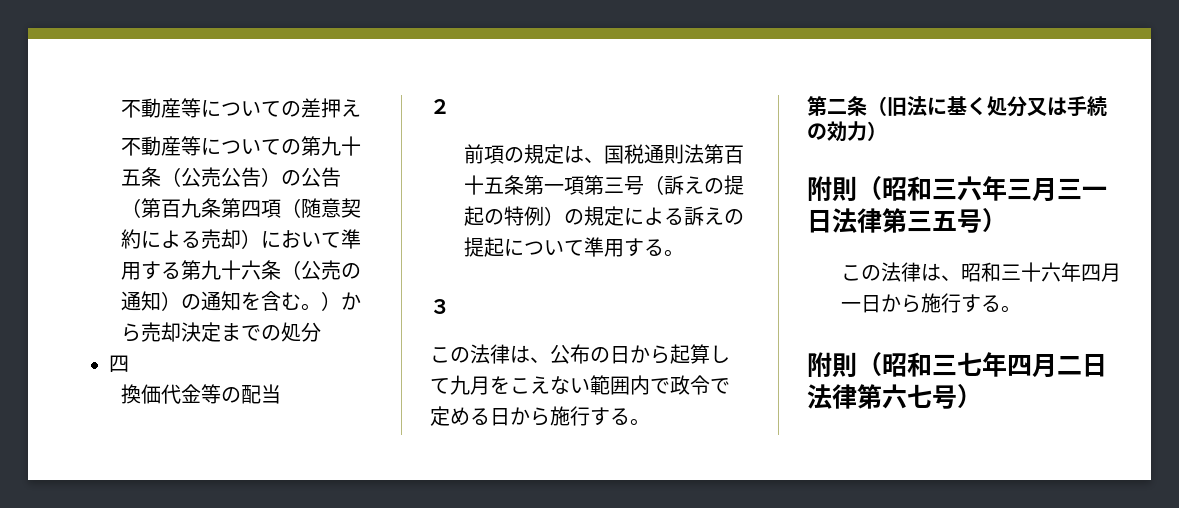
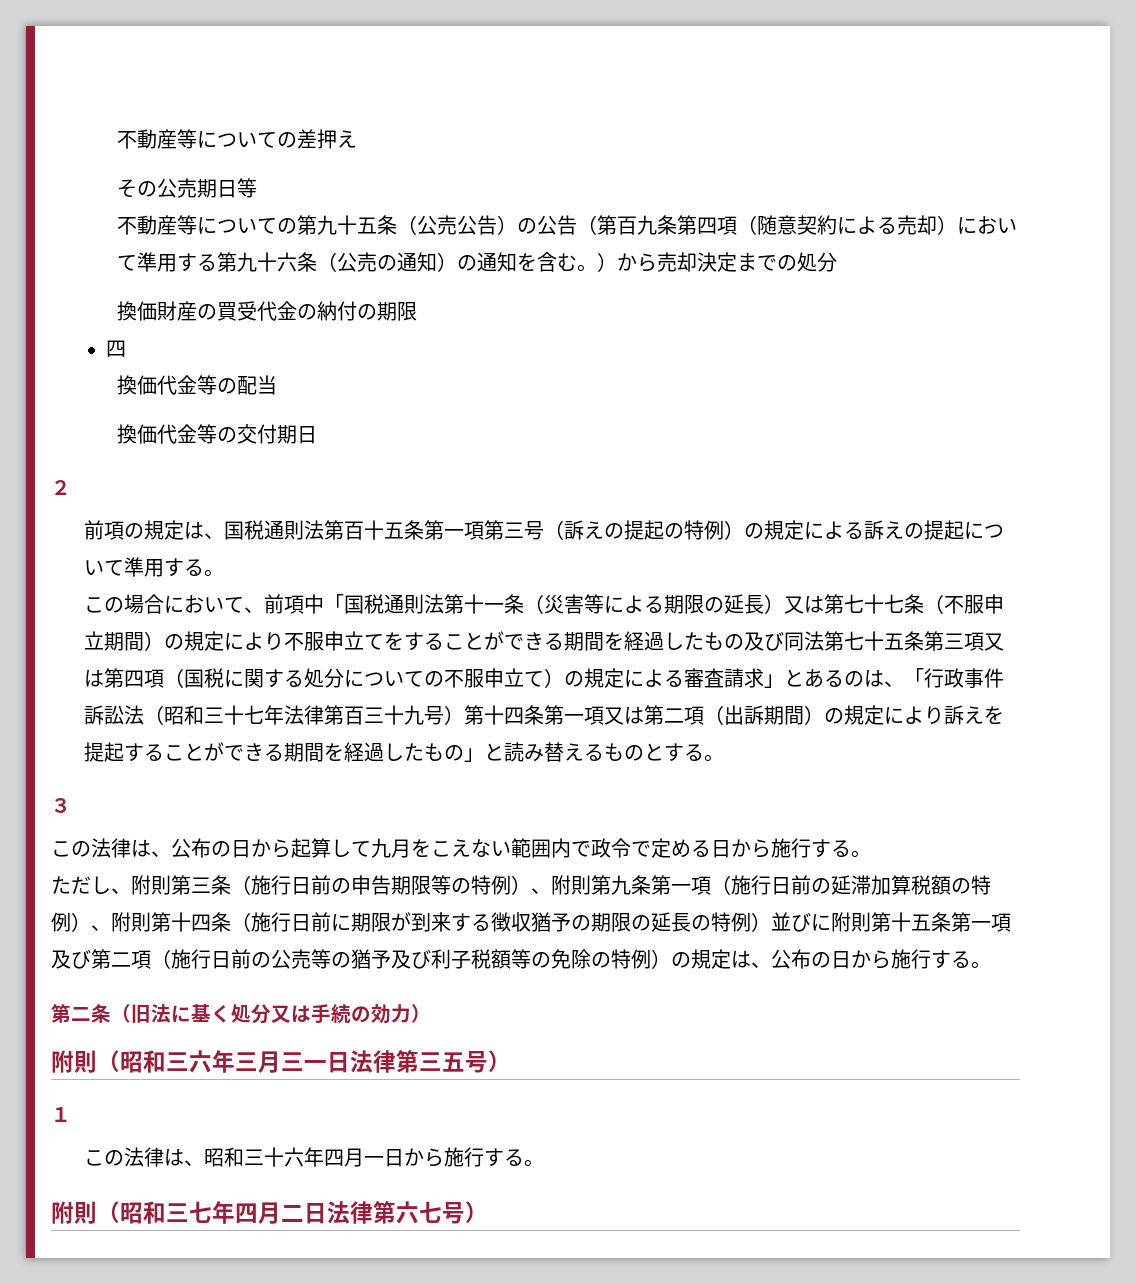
+ その公売期日等
+ 換価財産の買受代金の納付の期限
+ 換価代金等の交付期日
+ この場合において、前項中「国税通則法第十一条（災害等による期限の延長）又は第七十七条（不服申立期間）の規定により不服申立てをすることができる期間を経過したもの及び同法第七十五条第三項又は第四項（国税に関する処分についての不服申立て）の規定による審査請求」とあるのは、「行政事件訴訟法（昭和三十七年法律第百三十九号）第十四条第一項又は第二項（出訴期間）の規定により訴えを提起することができる期間を経過したもの」と読み替えるものとする。
+ ただし、附則第三条（施行日前の申告期限等の特例）、附則第九条第一項（施行日前の延滞加算税額の特例）、附則第十四条（施行日前に期限が到来する徴収猶予の期限の延長の特例）並びに附則第十五条第一項及び第二項（施行日前の公売等の猶予及び利子税額等の免除の特例）の規定は、公布の日から施行する。
+ １

